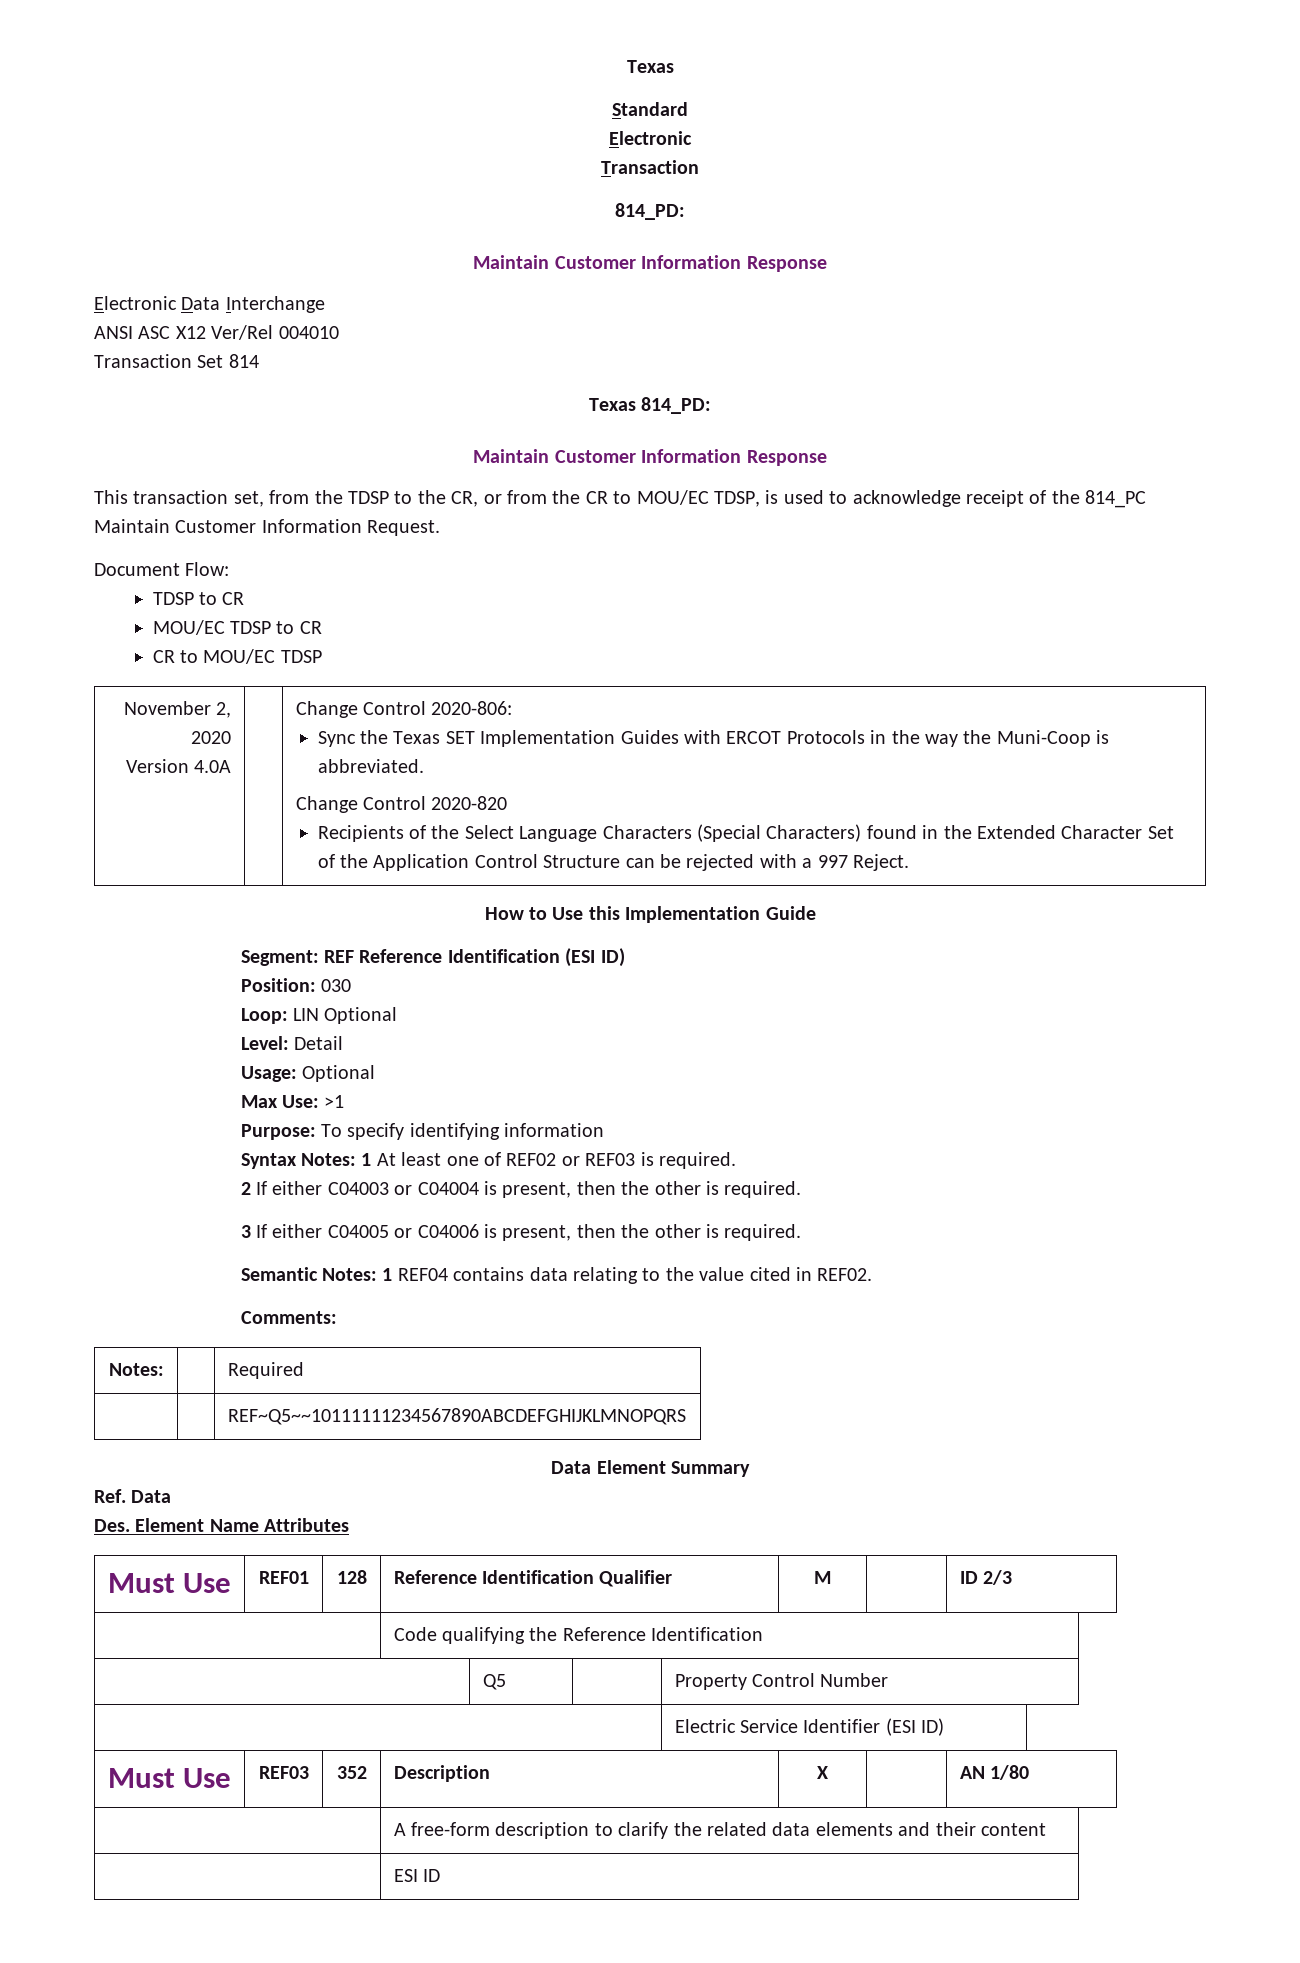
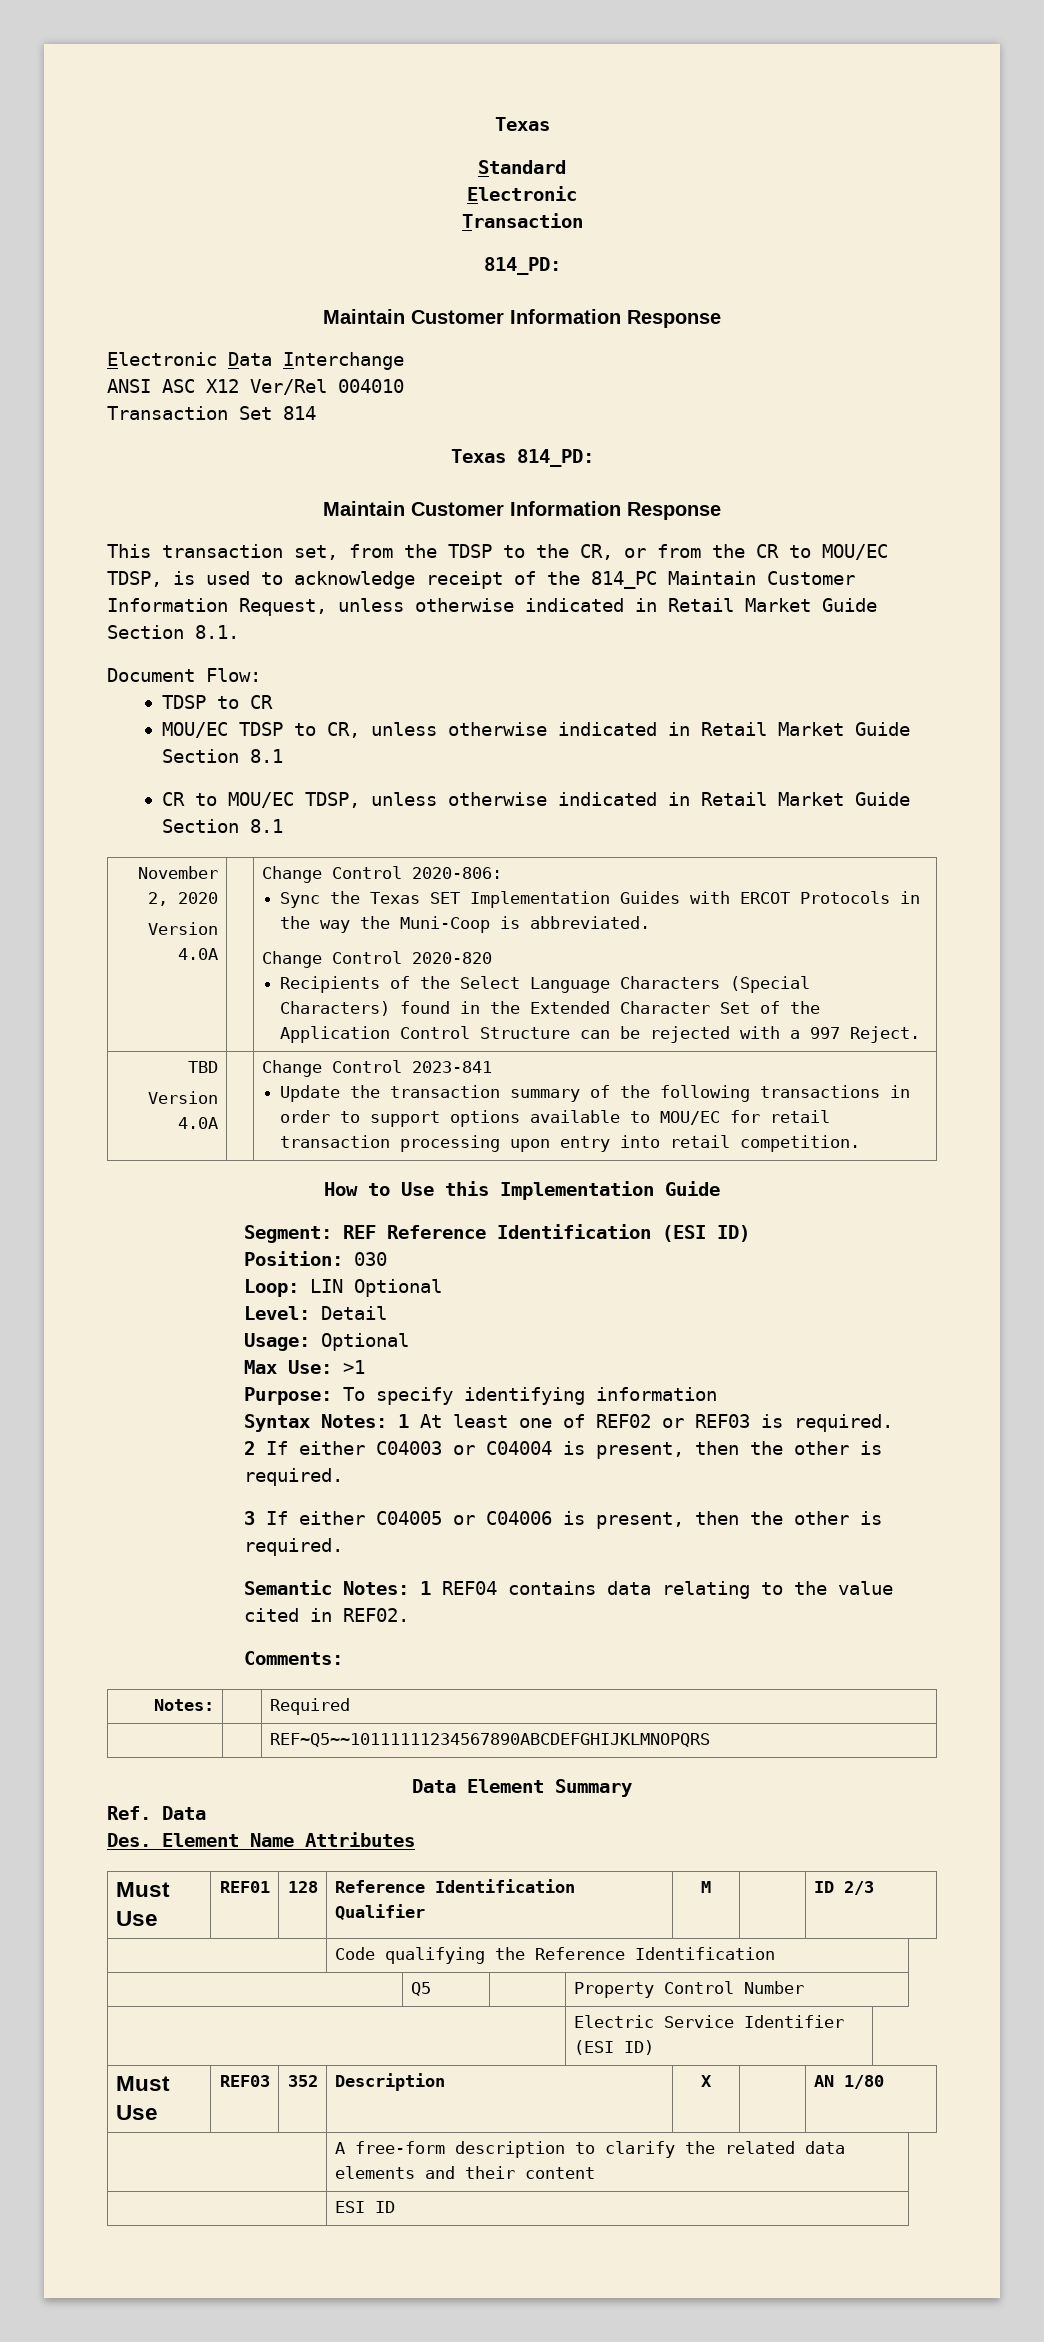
- This transaction set, from the TDSP to the CR, or from the CR to MOU/EC TDSP, is used to acknowledge receipt of the 814_PC Maintain Customer Information Request.
+ This transaction set, from the TDSP to the CR, or from the CR to MOU/EC TDSP, is used to acknowledge receipt of the 814_PC Maintain Customer Information Request, unless otherwise indicated in Retail Market Guide Section 8.1.
- MOU/EC TDSP to CR
- CR to MOU/EC TDSP
+ MOU/EC TDSP to CR, unless otherwise indicated in Retail Market Guide Section 8.1
+ CR to MOU/EC TDSP, unless otherwise indicated in Retail Market Guide Section 8.1
+ TBD
+ Version 4.0A | | Change Control 2023-841
+ Update the transaction summary of the following transactions in order to support options available to MOU/EC for retail transaction processing upon entry into retail competition.

